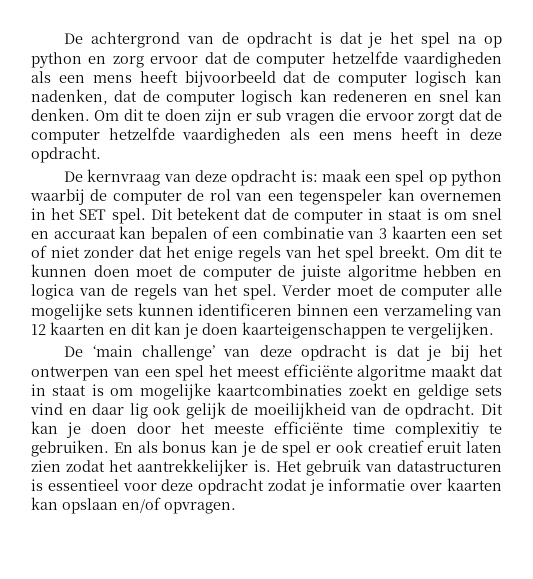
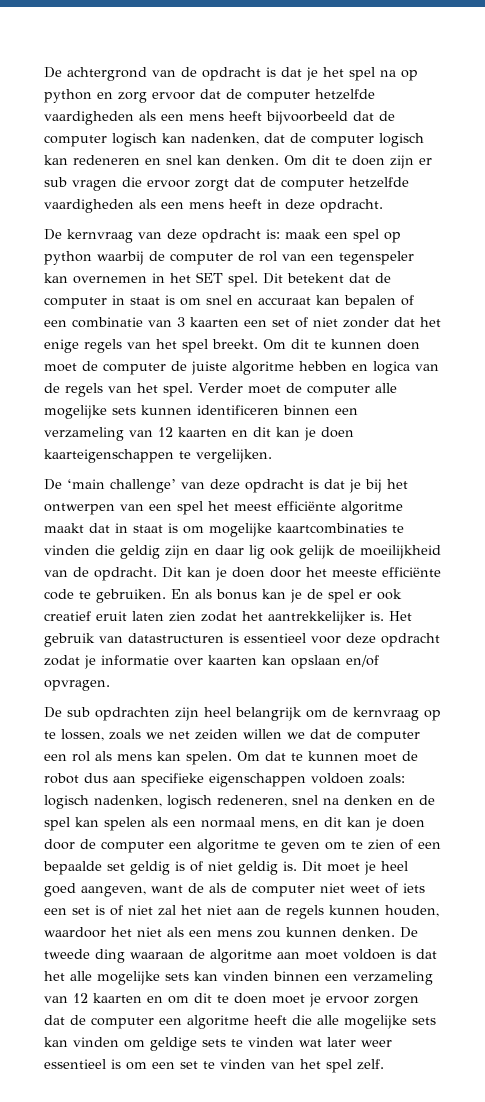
- De ‘main challenge’ van deze opdracht is dat je bij het ontwerpen van een spel het meest efficiënte algoritme maakt dat in staat is om mogelijke kaartcombinaties zoekt en geldige sets vind en daar lig ook gelijk de moeilijkheid van de opdracht.
+ De ‘main challenge’ van deze opdracht is dat je bij het ontwerpen van een spel het meest efficiënte algoritme maakt dat in staat is om mogelijke kaartcombinaties te vinden die geldig zijn en daar lig ook gelijk de moeilijkheid van de opdracht.
- Dit kan je doen door het meeste efficiënte time complexitiy te gebruiken.
+ Dit kan je doen door het meeste efficiënte code te gebruiken.
+ De sub opdrachten zijn heel belangrijk om de kernvraag op te lossen, zoals we net zeiden willen we dat de computer een rol als mens kan spelen. Om dat te kunnen moet de robot dus aan specifieke eigenschappen voldoen zoals: logisch nadenken, logisch redeneren, snel na denken en de spel kan spelen als een normaal mens, en dit kan je doen door de computer een algoritme te geven om te zien of een bepaalde set geldig is of niet geldig is. Dit moet je heel goed aangeven, want de als de computer niet weet of iets een set is of niet zal het niet aan de regels kunnen houden, waardoor het niet als een mens zou kunnen denken. De tweede ding waaraan de algoritme aan moet voldoen is dat het alle mogelijke sets kan vinden binnen een verzameling van 12 kaarten en om dit te doen moet je ervoor zorgen dat de computer een algoritme heeft die alle mogelijke sets kan vinden om geldige sets te vinden wat later weer essentieel is om een set te vinden van het spel zelf.

